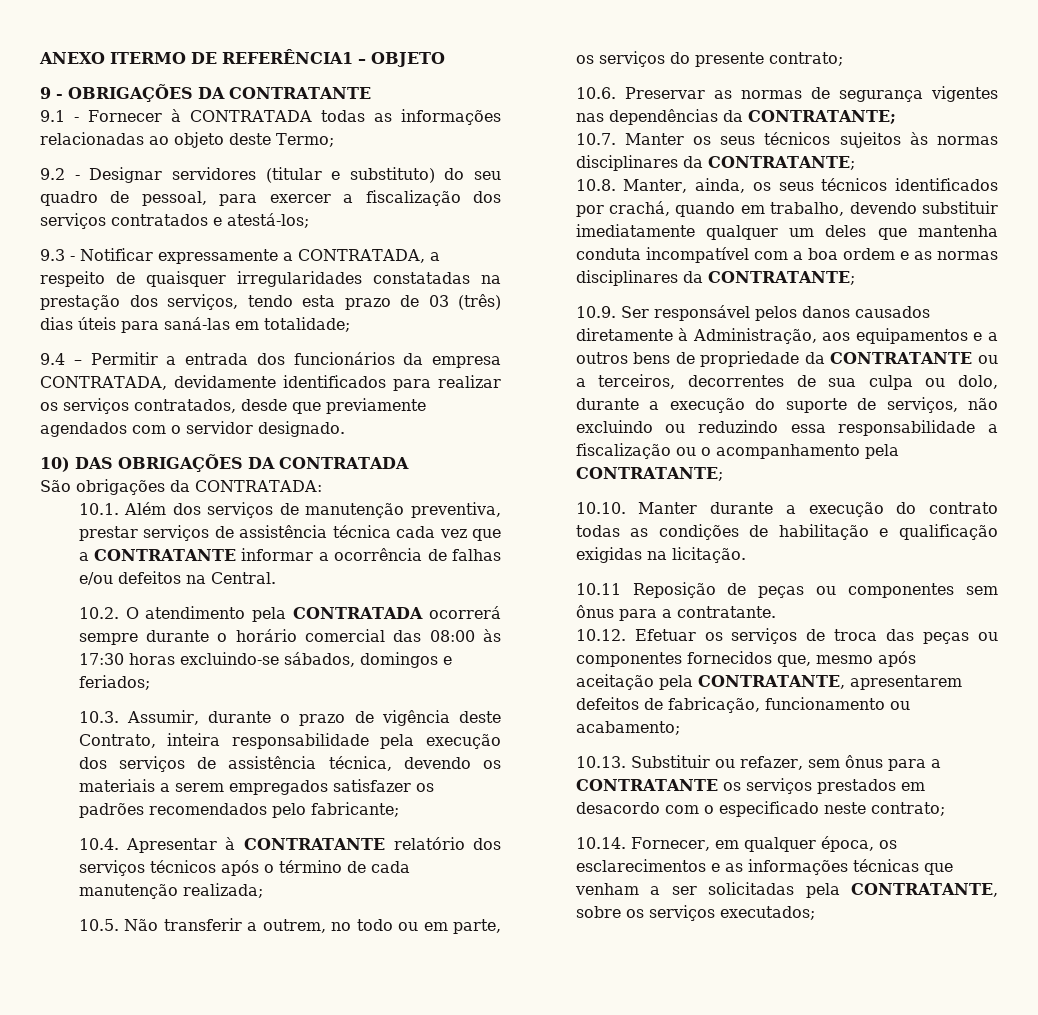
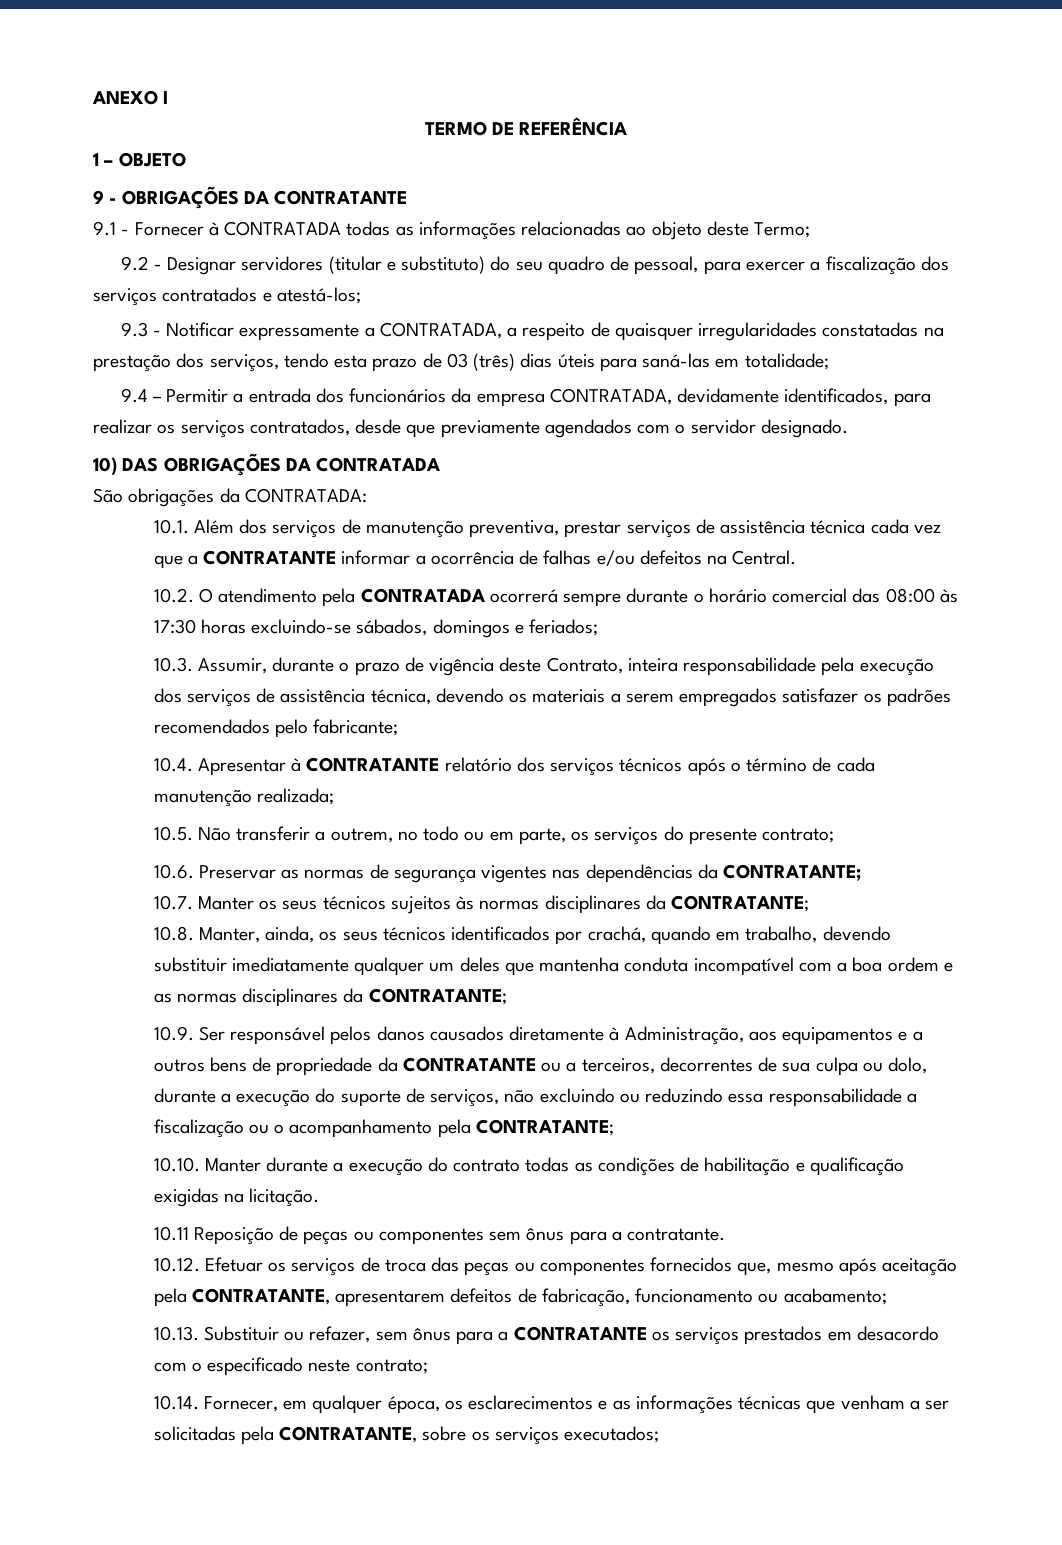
- ANEXO ITERMO DE REFERÊNCIA1 – OBJETO
+ ANEXO I
+ TERMO DE REFERÊNCIA
+ 1 – OBJETO
- 9.4 – Permitir a entrada dos funcionários da empresa CONTRATADA, devidamente identificados para realizar os serviços contratados, desde que previamente agendados com o servidor designado.
+ 9.4 – Permitir a entrada dos funcionários da empresa CONTRATADA, devidamente identificados, para realizar os serviços contratados, desde que previamente agendados com o servidor designado.

